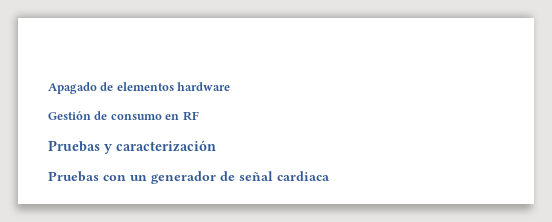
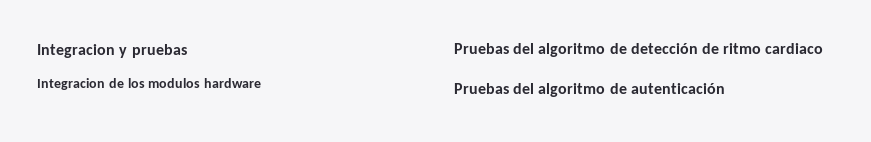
- Apagado de elementos hardware
- Gestión de consumo en RF
- Pruebas y caracterización
- Pruebas con un generador de señal cardiaca
+ Integracion y pruebas
+ Integracion de los modulos hardware
+ Pruebas del algoritmo de detección de ritmo cardiaco
+ Pruebas del algoritmo de autenticación

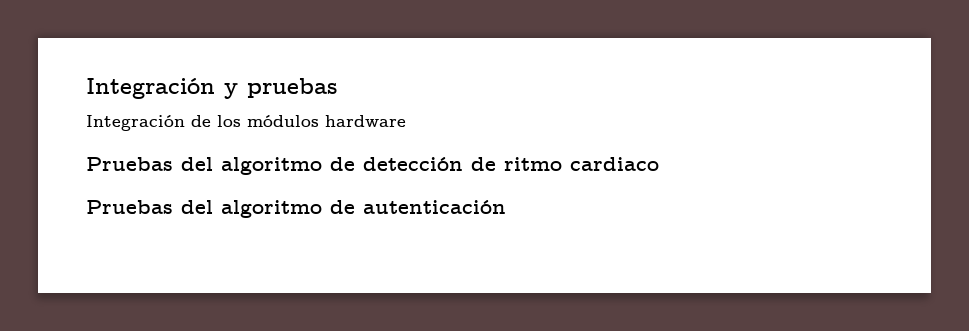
- Integracion y pruebas
+ Integración y pruebas
- Integracion de los modulos hardware
+ Integración de los módulos hardware

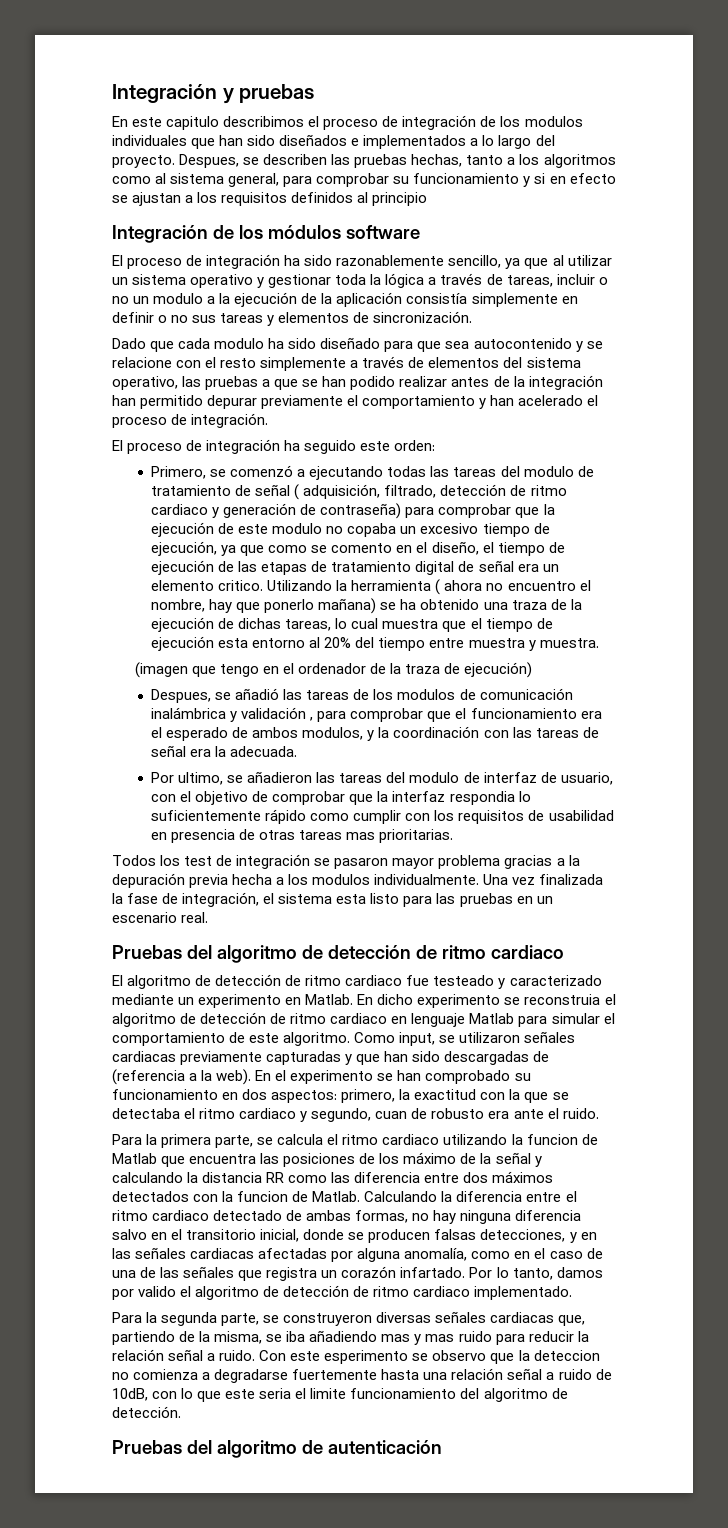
- Integración de los módulos hardware
+ En este capitulo describimos el proceso de integración de los modulos individuales que han sido diseñados e implementados a lo largo del proyecto. Despues, se describen las pruebas hechas, tanto a los algoritmos como al sistema general, para comprobar su funcionamiento y si en efecto se ajustan a los requisitos definidos al principio
+ Integración de los módulos software
+ El proceso de integración ha sido razonablemente sencillo, ya que al utilizar un sistema operativo y gestionar toda la lógica a través de tareas, incluir o no un modulo a la ejecución de la aplicación consistía simplemente en definir o no sus tareas y elementos de sincronización.
+ Dado que cada modulo ha sido diseñado para que sea autocontenido y se relacione con el resto simplemente a través de elementos del sistema operativo, las pruebas a que se han podido realizar antes de la integración han permitido depurar previamente el comportamiento y han acelerado el proceso de integración.
+ El proceso de integración ha seguido este orden:
+ Primero, se comenzó a ejecutando todas las tareas del modulo de tratamiento de señal ( adquisición, filtrado, detección de ritmo cardiaco y generación de contraseña) para comprobar que la ejecución de este modulo no copaba un excesivo tiempo de ejecución, ya que como se comento en el diseño, el tiempo de ejecución de las etapas de tratamiento digital de señal era un elemento critico. Utilizando la herramienta ( ahora no encuentro el nombre, hay que ponerlo mañana) se ha obtenido una traza de la ejecución de dichas tareas, lo cual muestra que el tiempo de ejecución esta entorno al 20% del tiempo entre muestra y muestra.
+ (imagen que tengo en el ordenador de la traza de ejecución)
+ Despues, se añadió las tareas de los modulos de comunicación inalámbrica y validación , para comprobar que el funcionamiento era el esperado de ambos modulos, y la coordinación con las tareas de señal era la adecuada.
+ Por ultimo, se añadieron las tareas del modulo de interfaz de usuario, con el objetivo de comprobar que la interfaz respondia lo suficientemente rápido como cumplir con los requisitos de usabilidad en presencia de otras tareas mas prioritarias.
+ Todos los test de integración se pasaron mayor problema gracias a la depuración previa hecha a los modulos individualmente. Una vez finalizada la fase de integración, el sistema esta listo para las pruebas en un escenario real.
+ El algoritmo de detección de ritmo cardiaco fue testeado y caracterizado mediante un experimento en Matlab. En dicho experimento se reconstruia el algoritmo de detección de ritmo cardiaco en lenguaje Matlab para simular el comportamiento de este algoritmo. Como input, se utilizaron señales cardiacas previamente capturadas y que han sido descargadas de (referencia a la web). En el experimento se han comprobado su funcionamiento en dos aspectos: primero, la exactitud con la que se detectaba el ritmo cardiaco y segundo, cuan de robusto era ante el ruido.
+ Para la primera parte, se calcula el ritmo cardiaco utilizando la funcion de Matlab que encuentra las posiciones de los máximo de la señal y calculando la distancia RR como las diferencia entre dos máximos detectados con la funcion de Matlab. Calculando la diferencia entre el ritmo cardiaco detectado de ambas formas, no hay ninguna diferencia salvo en el transitorio inicial, donde se producen falsas detecciones, y en las señales cardiacas afectadas por alguna anomalía, como en el caso de una de las señales que registra un corazón infartado. Por lo tanto, damos por valido el algoritmo de detección de ritmo cardiaco implementado.
+ Para la segunda parte, se construyeron diversas señales cardiacas que, partiendo de la misma, se iba añadiendo mas y mas ruido para reducir la relación señal a ruido. Con este esperimento se observo que la deteccion no comienza a degradarse fuertemente hasta una relación señal a ruido de 10dB, con lo que este seria el limite funcionamiento del algoritmo de detección.

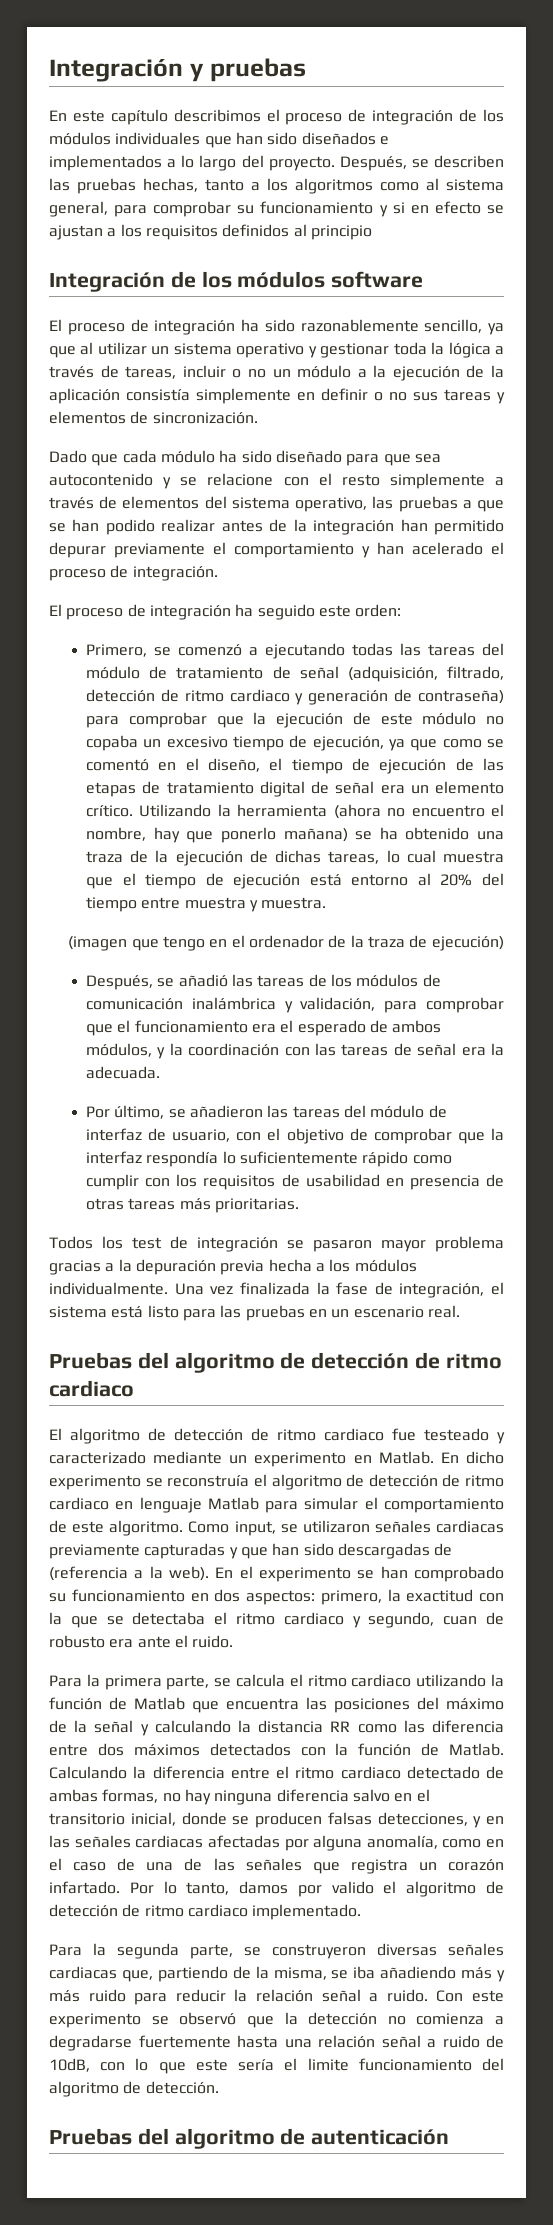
- En este capitulo describimos el proceso de integración de los modulos individuales que han sido diseñados e implementados a lo largo del proyecto.
+ En este capítulo describimos el proceso de integración de los módulos individuales que han sido diseñados e implementados a lo largo del proyecto.
- Despues, se describen las pruebas hechas, tanto a los algoritmos como al sistema general, para comprobar su funcionamiento y si en efecto se ajustan a los requisitos definidos al principio
+ Después, se describen las pruebas hechas, tanto a los algoritmos como al sistema general, para comprobar su funcionamiento y si en efecto se ajustan a los requisitos definidos al principio
- El proceso de integración ha sido razonablemente sencillo, ya que al utilizar un sistema operativo y gestionar toda la lógica a través de tareas, incluir o no un modulo a la ejecución de la aplicación consistía simplemente en definir o no sus tareas y elementos de sincronización.
+ El proceso de integración ha sido razonablemente sencillo, ya que al utilizar un sistema operativo y gestionar toda la lógica a través de tareas, incluir o no un módulo a la ejecución de la aplicación consistía simplemente en definir o no sus tareas y elementos de sincronización.
- Dado que cada modulo ha sido diseñado para que sea autocontenido y se relacione con el resto simplemente a través de elementos del sistema operativo, las pruebas a que se han podido realizar antes de la integración han permitido depurar previamente el comportamiento y han acelerado el proceso de integración.
+ Dado que cada módulo ha sido diseñado para que sea autocontenido y se relacione con el resto simplemente a través de elementos del sistema operativo, las pruebas a que se han podido realizar antes de la integración han permitido depurar previamente el comportamiento y han acelerado el proceso de integración.
- Primero, se comenzó a ejecutando todas las tareas del modulo de tratamiento de señal ( adquisición, filtrado, detección de ritmo cardiaco y generación de contraseña) para comprobar que la ejecución de este modulo no copaba un excesivo tiempo de ejecución, ya que como se comento en el diseño, el tiempo de ejecución de las etapas de tratamiento digital de señal era un elemento critico.
+ Primero, se comenzó a ejecutando todas las tareas del módulo de tratamiento de señal (adquisición, filtrado, detección de ritmo cardiaco y generación de contraseña) para comprobar que la ejecución de este módulo no copaba un excesivo tiempo de ejecución, ya que como se comentó en el diseño, el tiempo de ejecución de las etapas de tratamiento digital de señal era un elemento crítico.
- Utilizando la herramienta ( ahora no encuentro el nombre, hay que ponerlo mañana) se ha obtenido una traza de la ejecución de dichas tareas, lo cual muestra que el tiempo de ejecución esta entorno al 20% del tiempo entre muestra y muestra.
+ Utilizando la herramienta (ahora no encuentro el nombre, hay que ponerlo mañana) se ha obtenido una traza de la ejecución de dichas tareas, lo cual muestra que el tiempo de ejecución está entorno al 20% del tiempo entre muestra y muestra.
- Despues, se añadió las tareas de los modulos de comunicación inalámbrica y validación , para comprobar que el funcionamiento era el esperado de ambos modulos, y la coordinación con las tareas de señal era la adecuada.
+ Después, se añadió las tareas de los módulos de comunicación inalámbrica y validación, para comprobar que el funcionamiento era el esperado de ambos módulos, y la coordinación con las tareas de señal era la adecuada.
- Por ultimo, se añadieron las tareas del modulo de interfaz de usuario, con el objetivo de comprobar que la interfaz respondia lo suficientemente rápido como cumplir con los requisitos de usabilidad en presencia de otras tareas mas prioritarias.
+ Por último, se añadieron las tareas del módulo de interfaz de usuario, con el objetivo de comprobar que la interfaz respondía lo suficientemente rápido como cumplir con los requisitos de usabilidad en presencia de otras tareas más prioritarias.
- Todos los test de integración se pasaron mayor problema gracias a la depuración previa hecha a los modulos individualmente.
+ Todos los test de integración se pasaron mayor problema gracias a la depuración previa hecha a los módulos individualmente.
- Una vez finalizada la fase de integración, el sistema esta listo para las pruebas en un escenario real.
+ Una vez finalizada la fase de integración, el sistema está listo para las pruebas en un escenario real.
- En dicho experimento se reconstruia el algoritmo de detección de ritmo cardiaco en lenguaje Matlab para simular el comportamiento de este algoritmo.
+ En dicho experimento se reconstruía el algoritmo de detección de ritmo cardiaco en lenguaje Matlab para simular el comportamiento de este algoritmo.
- Para la primera parte, se calcula el ritmo cardiaco utilizando la funcion de Matlab que encuentra las posiciones de los máximo de la señal y calculando la distancia RR como las diferencia entre dos máximos detectados con la funcion de Matlab.
+ Para la primera parte, se calcula el ritmo cardiaco utilizando la función de Matlab que encuentra las posiciones del máximo de la señal y calculando la distancia RR como las diferencia entre dos máximos detectados con la función de Matlab.
- Para la segunda parte, se construyeron diversas señales cardiacas que, partiendo de la misma, se iba añadiendo mas y mas ruido para reducir la relación señal a ruido.
+ Para la segunda parte, se construyeron diversas señales cardiacas que, partiendo de la misma, se iba añadiendo más y más ruido para reducir la relación señal a ruido.
- Con este esperimento se observo que la deteccion no comienza a degradarse fuertemente hasta una relación señal a ruido de 10dB, con lo que este seria el limite funcionamiento del algoritmo de detección.
+ Con este experimento se observó que la detección no comienza a degradarse fuertemente hasta una relación señal a ruido de 10dB, con lo que este sería el limite funcionamiento del algoritmo de detección.

